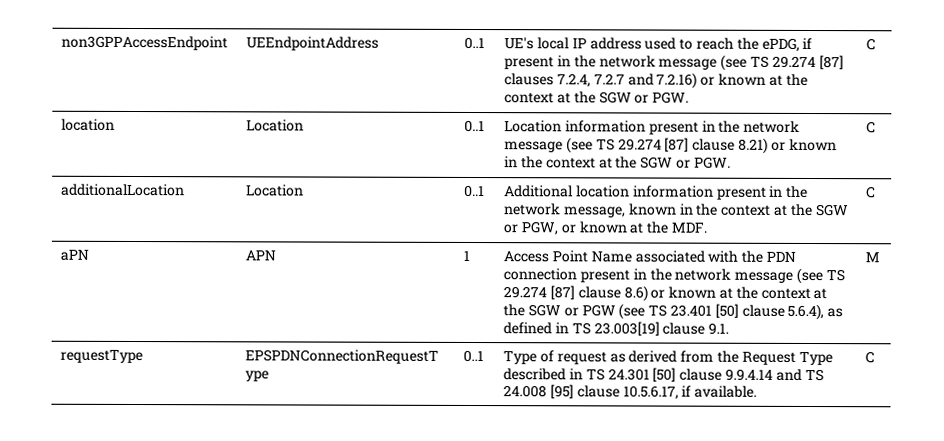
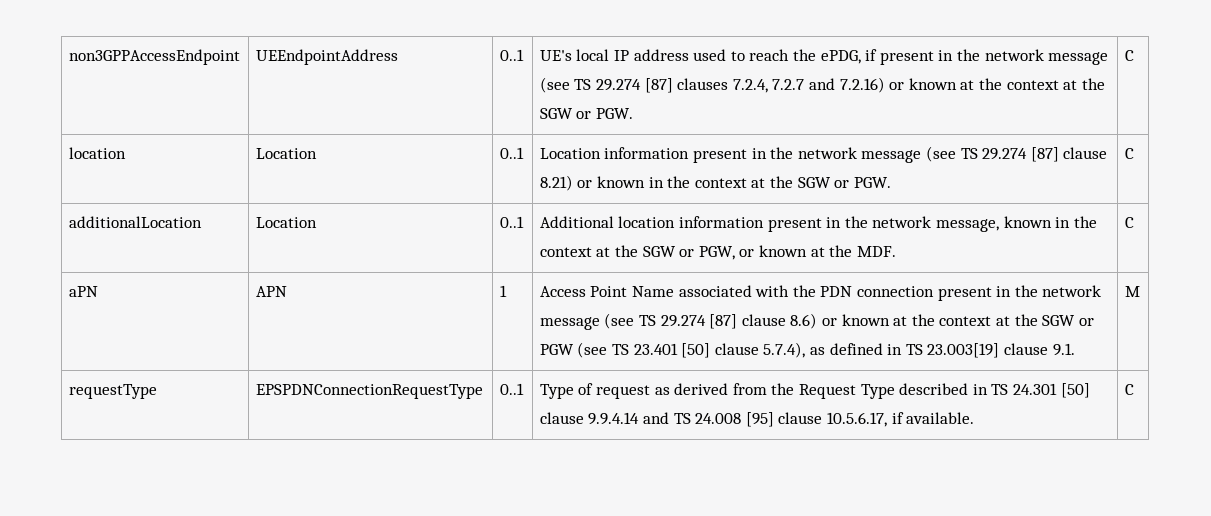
- Access Point Name associated with the PDN connection present in the network message (see TS 29.274 [87] clause 8.6) or known at the context at the SGW or PGW (see TS 23.401 [50] clause 5.6.4), as defined in TS 23.003[19] clause 9.1.
+ Access Point Name associated with the PDN connection present in the network message (see TS 29.274 [87] clause 8.6) or known at the context at the SGW or PGW (see TS 23.401 [50] clause 5.7.4), as defined in TS 23.003[19] clause 9.1.

